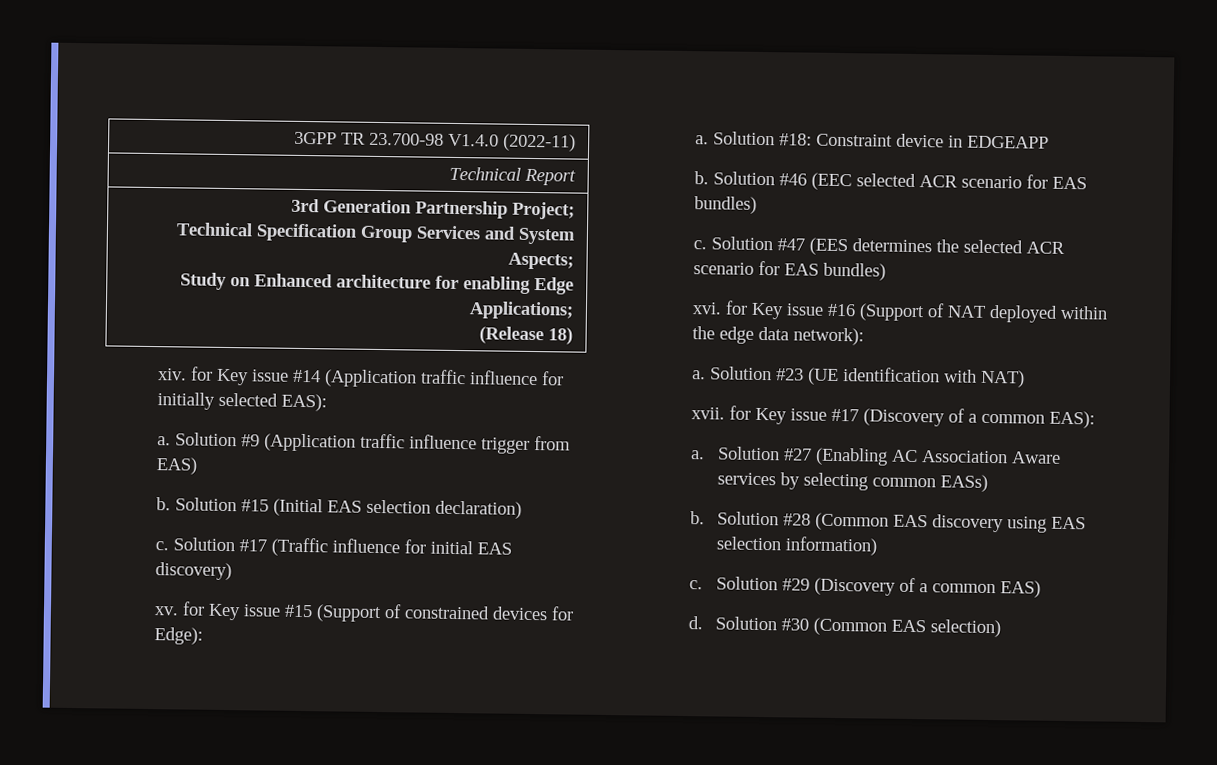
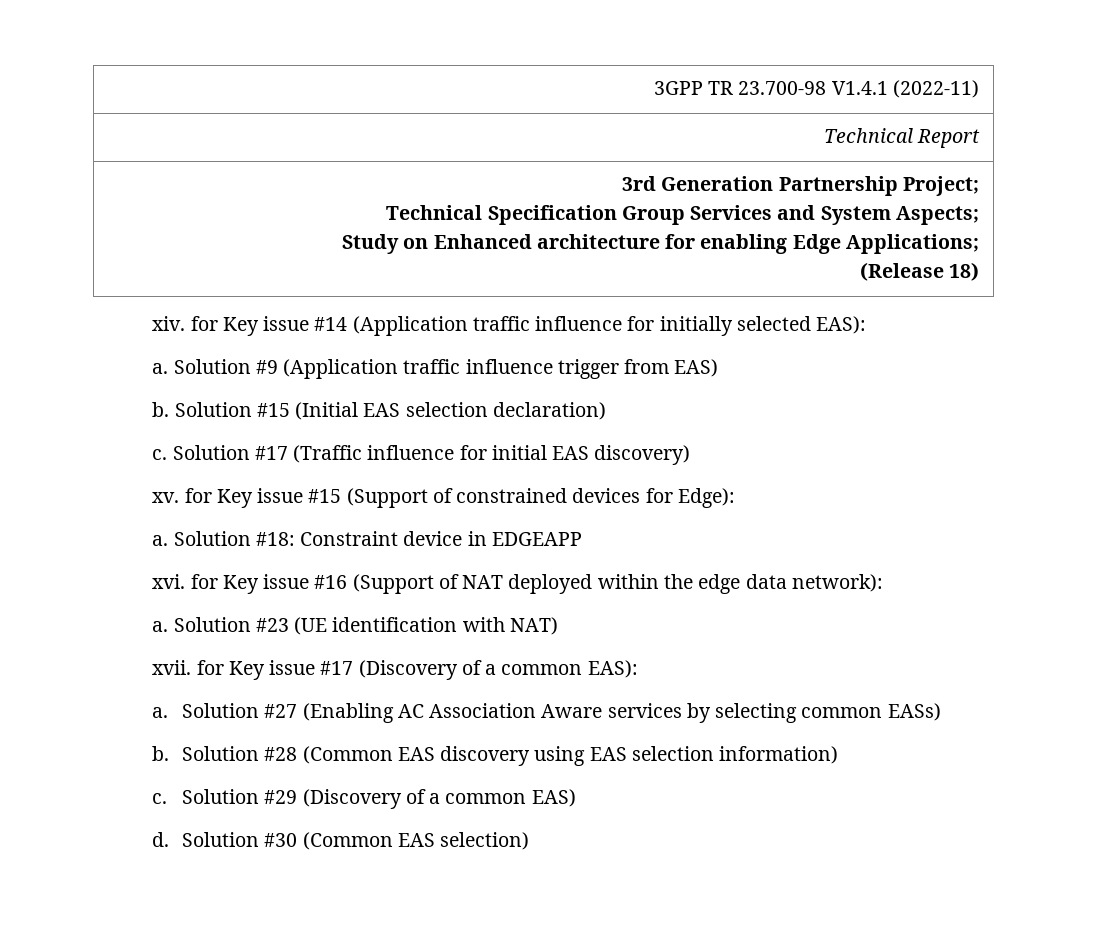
- 3GPP TR 23.700-98 V1.4.0 (2022-11)
+ 3GPP TR 23.700-98 V1.4.1 (2022-11)
- b. Solution #46 (EEC selected ACR scenario for EAS bundles)
- c. Solution #47 (EES determines the selected ACR scenario for EAS bundles)

